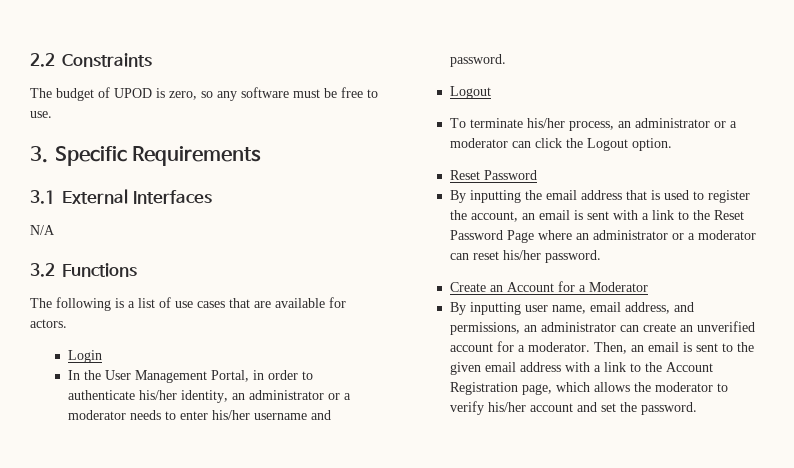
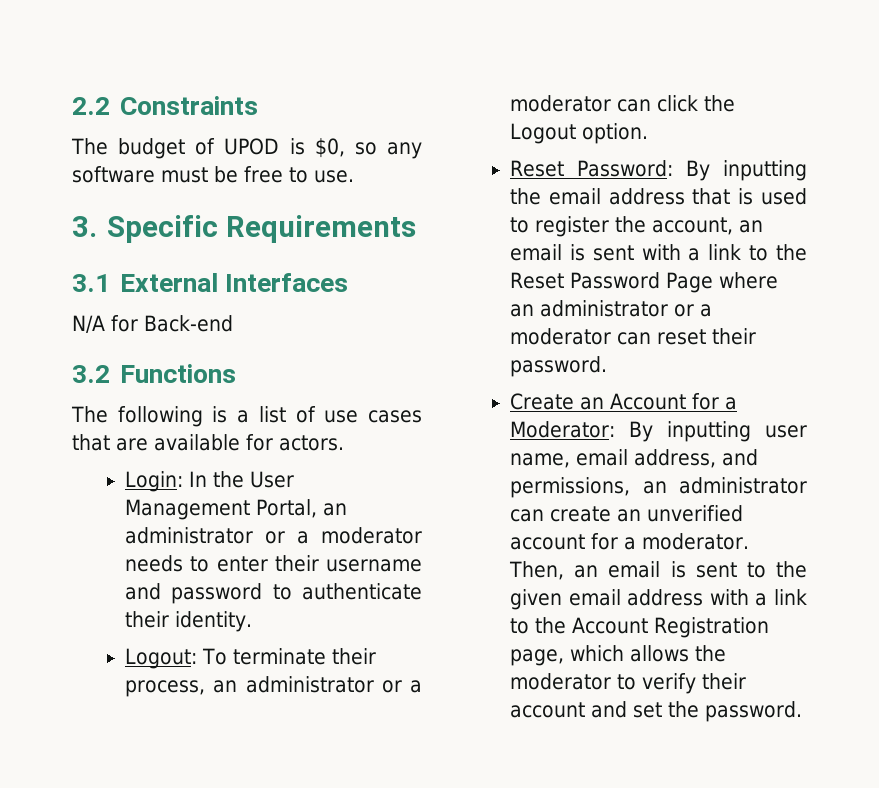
- The budget of UPOD is zero, so any software must be free to use.
+ The budget of UPOD is $0, so any software must be free to use.
- N/A
+ N/A for Back-end
- Login
- In the User Management Portal, in order to authenticate his/her identity, an administrator or a moderator needs to enter his/her username and password.
- Logout
- To terminate his/her process, an administrator or a moderator can click the Logout option.
- Reset Password
- By inputting the email address that is used to register the account, an email is sent with a link to the Reset Password Page where an administrator or a moderator can reset his/her password.
+ Login: In the User Management Portal, an administrator or a moderator needs to enter their username and password to authenticate their identity.
+ Logout: To terminate their process, an administrator or a moderator can click the Logout option.
+ Reset Password: By inputting the email address that is used to register the account, an email is sent with a link to the Reset Password Page where an administrator or a moderator can reset their password.
- Create an Account for a Moderator
- By inputting user name, email address, and permissions, an administrator can create an unverified account for a moderator.
+ Create an Account for a Moderator: By inputting user name, email address, and permissions, an administrator can create an unverified account for a moderator.
- Then, an email is sent to the given email address with a link to the Account Registration page, which allows the moderator to verify his/her account and set the password.
+ Then, an email is sent to the given email address with a link to the Account Registration page, which allows the moderator to verify their account and set the password.

